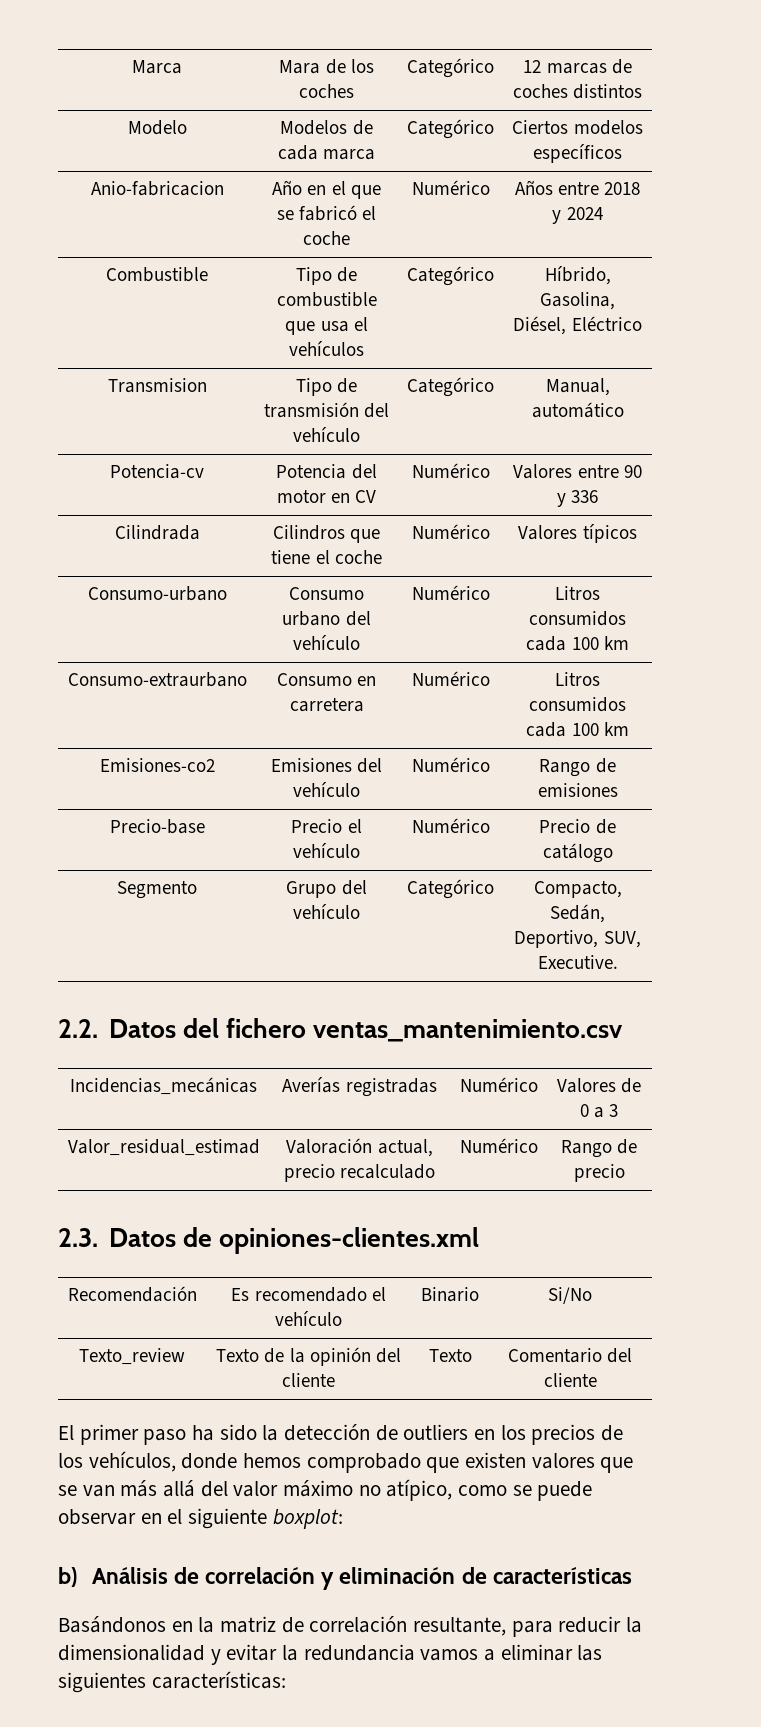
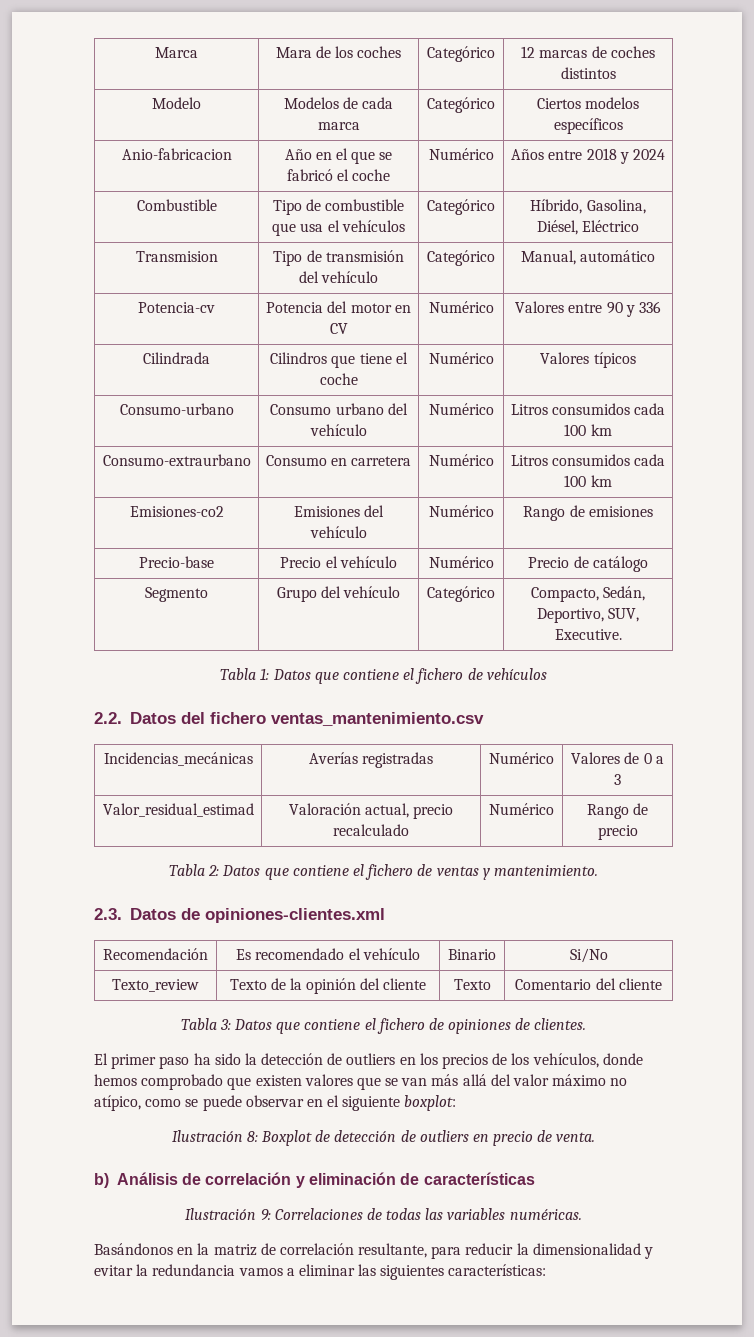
+ Tabla 1: Datos que contiene el fichero de vehículos
+ Tabla 2: Datos que contiene el fichero de ventas y mantenimiento.
+ Tabla 3: Datos que contiene el fichero de opiniones de clientes.
+ Ilustración 8: Boxplot de detección de outliers en precio de venta.
+ Ilustración 9: Correlaciones de todas las variables numéricas.

